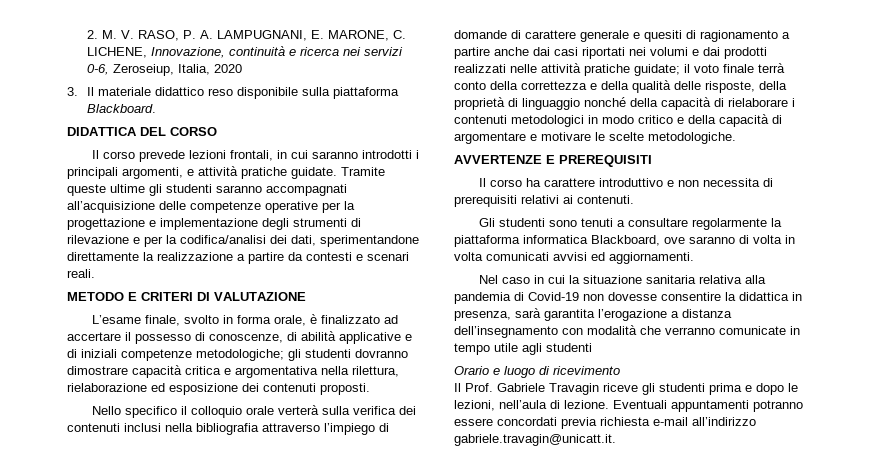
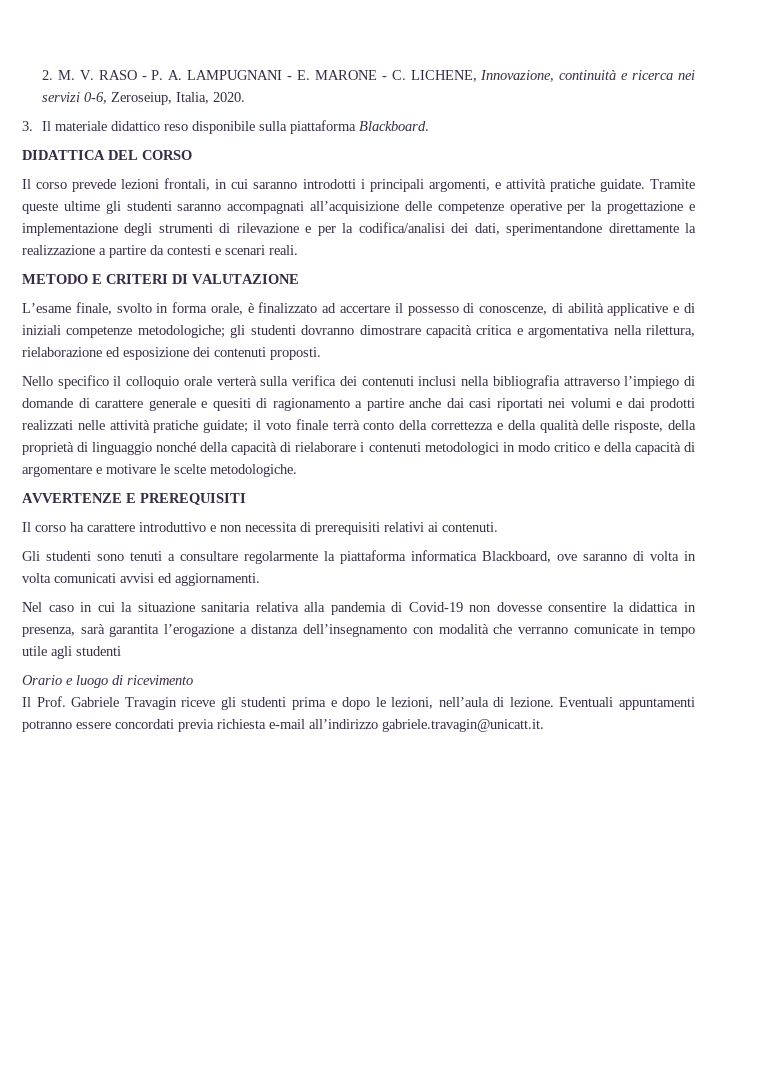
- 2. M. V. RASO, P. A. LAMPUGNANI, E. MARONE, C. LICHENE, Innovazione, continuità e ricerca nei servizi 0-6, Zeroseiup, Italia, 2020
+ 2. M. V. RASO - P. A. LAMPUGNANI - E. MARONE - C. LICHENE, Innovazione, continuità e ricerca nei servizi 0-6, Zeroseiup, Italia, 2020.

